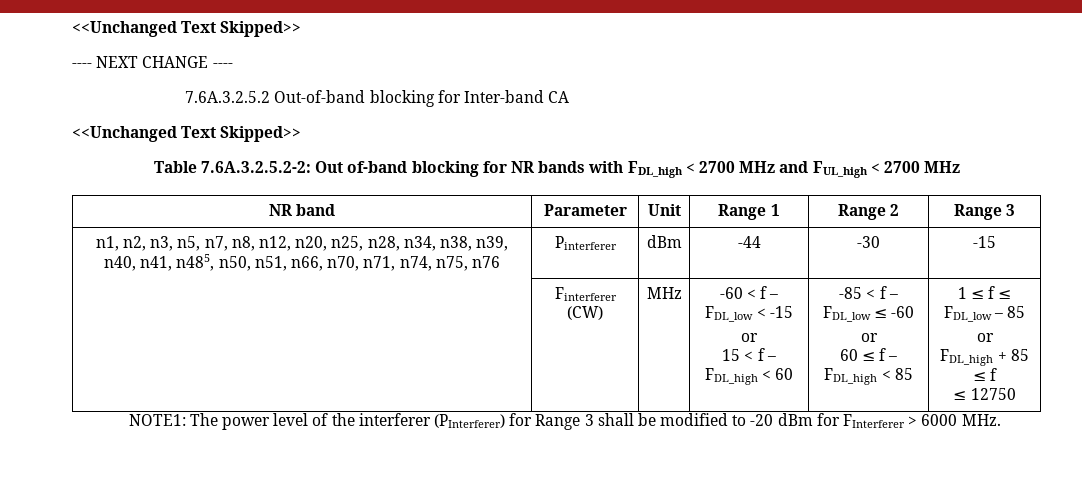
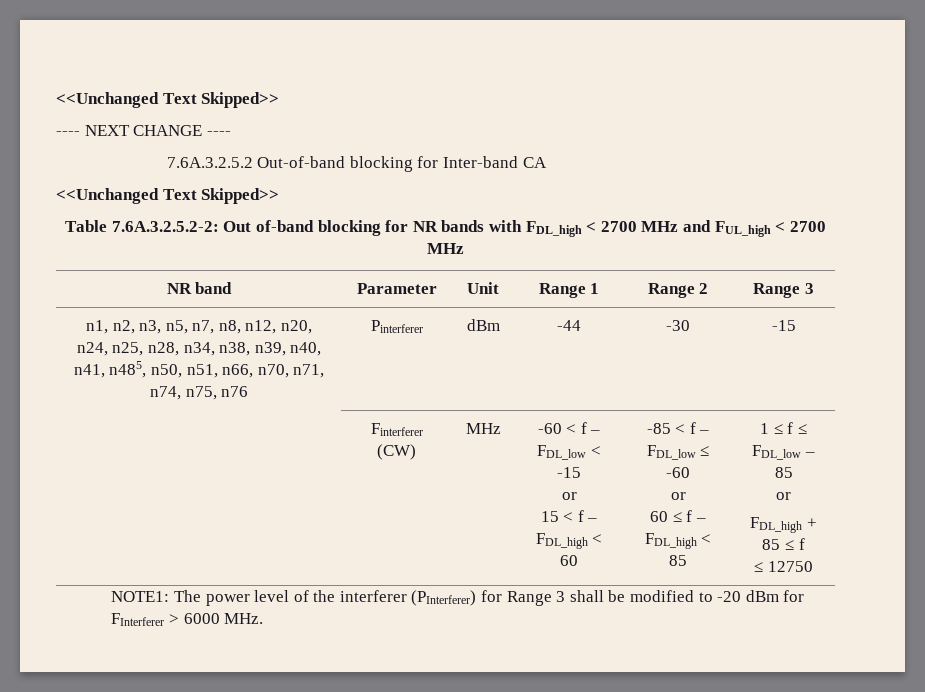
- n1, n2, n3, n5, n7, n8, n12, n20, n25, n28, n34, n38, n39, n40, n41, n485, n50, n51, n66, n70, n71, n74, n75, n76 | Pinterferer | dBm | -44 | -30 | -15
+ n1, n2, n3, n5, n7, n8, n12, n20, n24, n25, n28, n34, n38, n39, n40, n41, n485, n50, n51, n66, n70, n71, n74, n75, n76 | Pinterferer | dBm | -44 | -30 | -15

